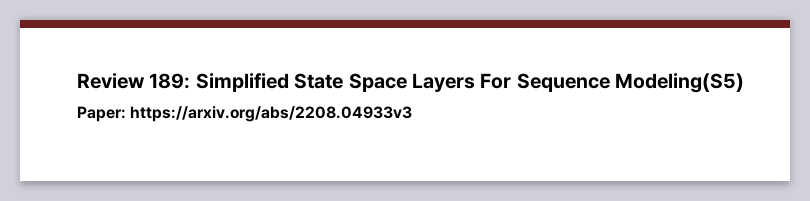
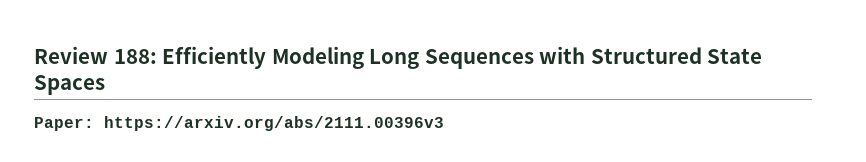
- Review 189: Simplified State Space Layers For Sequence Modeling(S5)
+ Review 188: Efficiently Modeling Long Sequences with Structured State Spaces
- Paper: https://arxiv.org/abs/2208.04933v3
+ Paper: https://arxiv.org/abs/2111.00396v3

